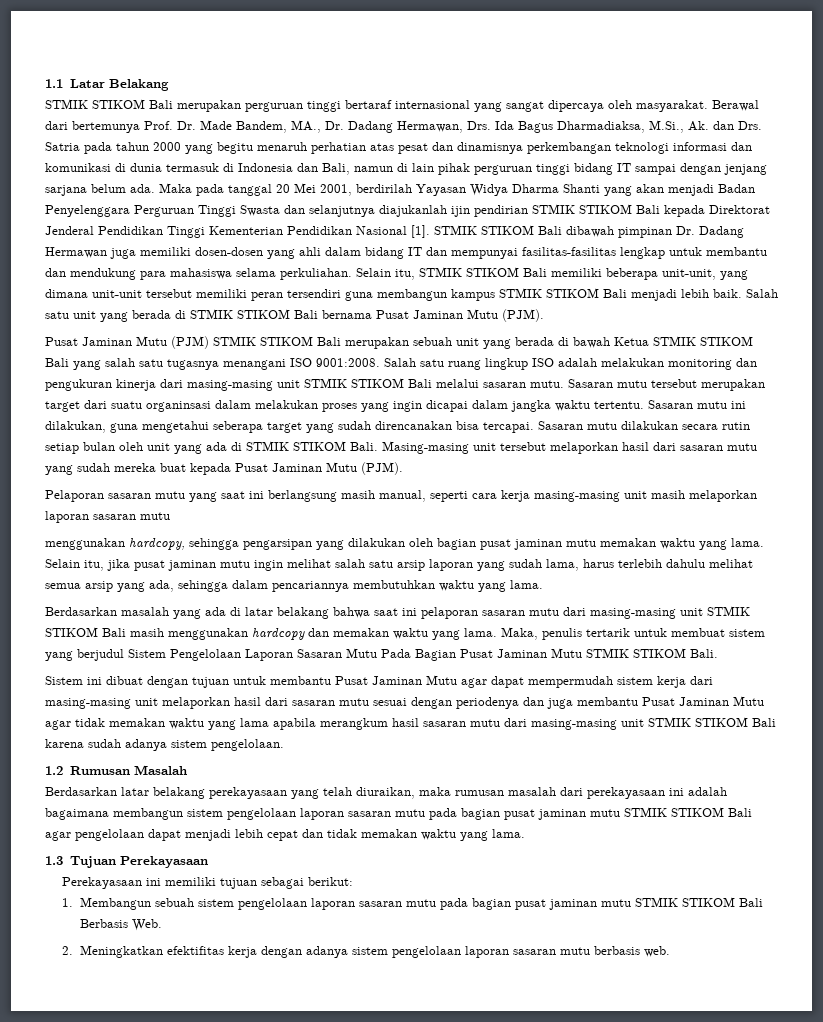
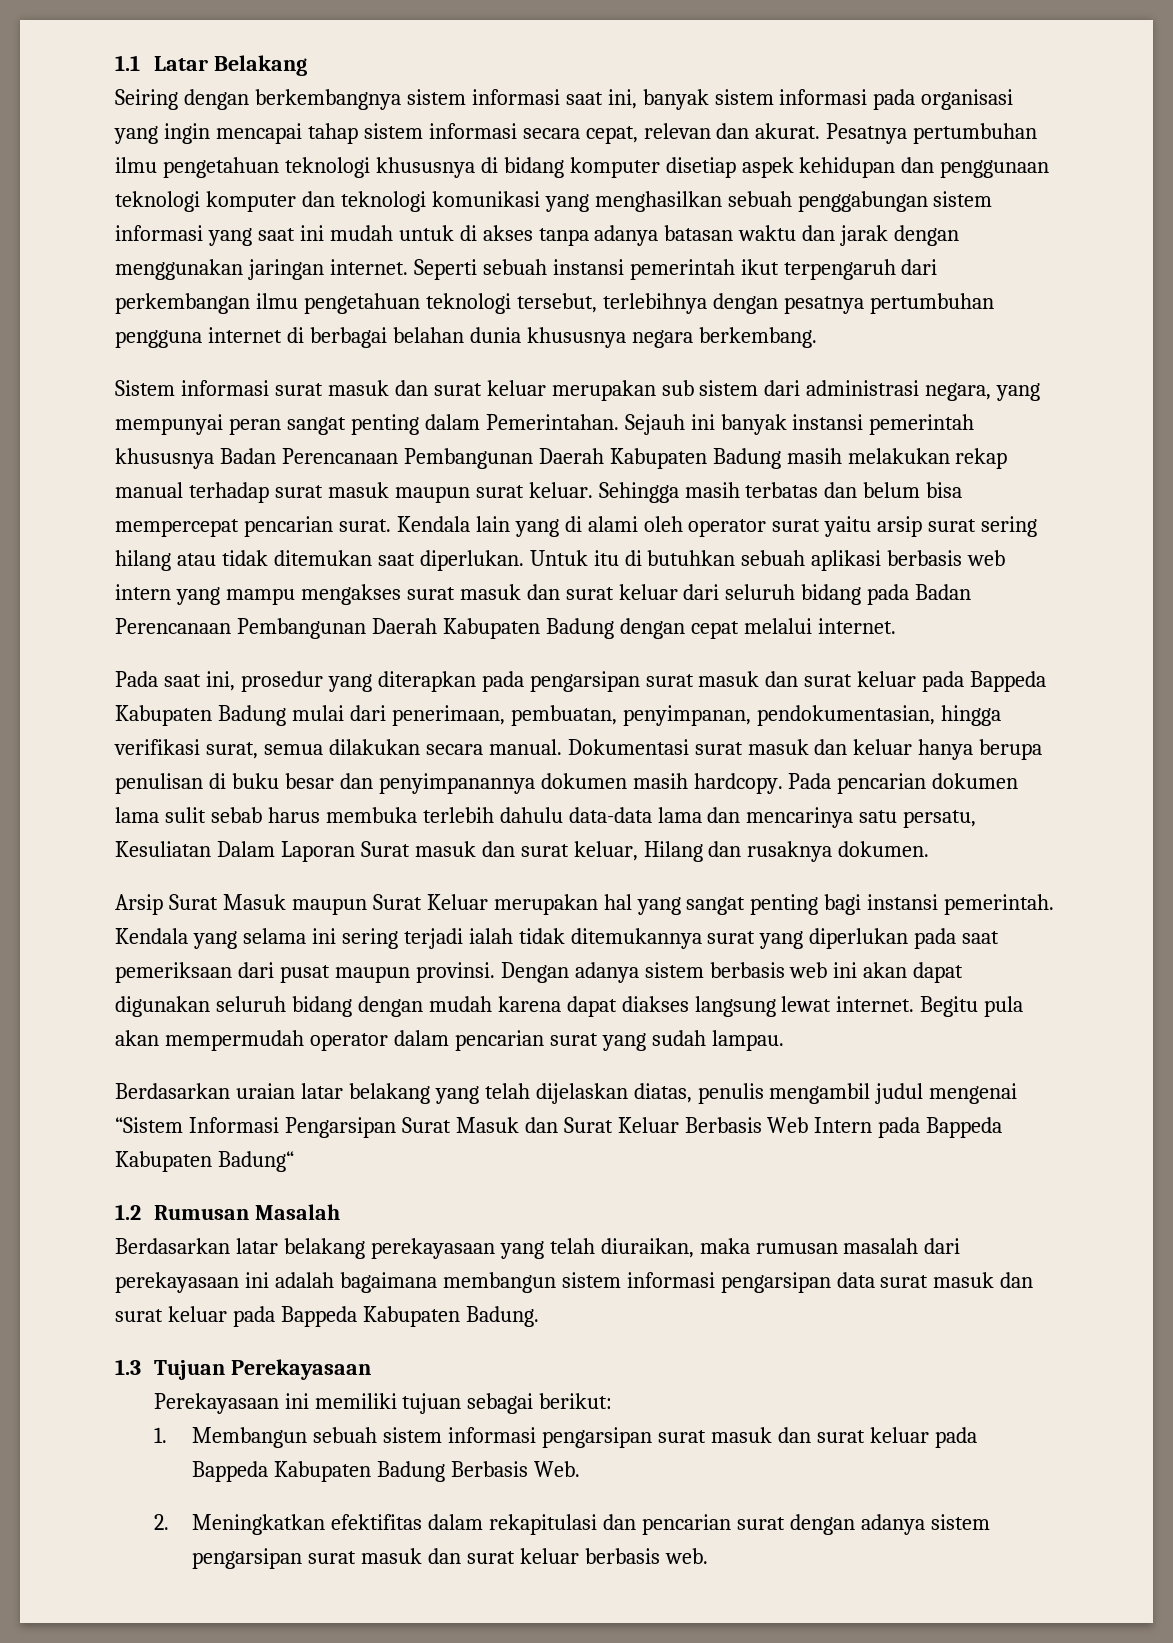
- STMIK STIKOM Bali merupakan perguruan tinggi bertaraf internasional yang sangat dipercaya oleh masyarakat. Berawal dari bertemunya Prof. Dr. Made Bandem, MA., Dr. Dadang Hermawan, Drs. Ida Bagus Dharmadiaksa, M.Si., Ak. dan Drs. Satria pada tahun 2000 yang begitu menaruh perhatian atas pesat dan dinamisnya perkembangan teknologi informasi dan komunikasi di dunia termasuk di Indonesia dan Bali, namun di lain pihak perguruan tinggi bidang IT sampai dengan jenjang sarjana belum ada. Maka pada tanggal 20 Mei 2001, berdirilah Yayasan Widya Dharma Shanti yang akan menjadi Badan Penyelenggara Perguruan Tinggi Swasta dan selanjutnya diajukanlah ijin pendirian STMIK STIKOM Bali kepada Direktorat Jenderal Pendidikan Tinggi Kementerian Pendidikan Nasional [1]. STMIK STIKOM Bali dibawah pimpinan Dr. Dadang Hermawan juga memiliki dosen-dosen yang ahli dalam bidang IT dan mempunyai fasilitas-fasilitas lengkap untuk membantu dan mendukung para mahasiswa selama perkuliahan. Selain itu, STMIK STIKOM Bali memiliki beberapa unit-unit, yang dimana unit-unit tersebut memiliki peran tersendiri guna membangun kampus STMIK STIKOM Bali menjadi lebih baik. Salah satu unit yang berada di STMIK STIKOM Bali bernama Pusat Jaminan Mutu (PJM).
- Pusat Jaminan Mutu (PJM) STMIK STIKOM Bali merupakan sebuah unit yang berada di bawah Ketua STMIK STIKOM Bali yang salah satu tugasnya menangani ISO 9001:2008. Salah satu ruang lingkup ISO adalah melakukan monitoring dan pengukuran kinerja dari masing-masing unit STMIK STIKOM Bali melalui sasaran mutu. Sasaran mutu tersebut merupakan target dari suatu organinsasi dalam melakukan proses yang ingin dicapai dalam jangka waktu tertentu. Sasaran mutu ini dilakukan, guna mengetahui seberapa target yang sudah direncanakan bisa tercapai. Sasaran mutu dilakukan secara rutin setiap bulan oleh unit yang ada di STMIK STIKOM Bali. Masing-masing unit tersebut melaporkan hasil dari sasaran mutu yang sudah mereka buat kepada Pusat Jaminan Mutu (PJM).
- Pelaporan sasaran mutu yang saat ini berlangsung masih manual, seperti cara kerja masing-masing unit masih melaporkan laporan sasaran mutu
- menggunakan hardcopy, sehingga pengarsipan yang dilakukan oleh bagian pusat jaminan mutu memakan waktu yang lama. Selain itu, jika pusat jaminan mutu ingin melihat salah satu arsip laporan yang sudah lama, harus terlebih dahulu melihat semua arsip yang ada, sehingga dalam pencariannya membutuhkan waktu yang lama.
- Berdasarkan masalah yang ada di latar belakang bahwa saat ini pelaporan sasaran mutu dari masing-masing unit STMIK STIKOM Bali masih menggunakan hardcopy dan memakan waktu yang lama. Maka, penulis tertarik untuk membuat sistem yang berjudul Sistem Pengelolaan Laporan Sasaran Mutu Pada Bagian Pusat Jaminan Mutu STMIK STIKOM Bali.
- Sistem ini dibuat dengan tujuan untuk membantu Pusat Jaminan Mutu agar dapat mempermudah sistem kerja dari masing-masing unit melaporkan hasil dari sasaran mutu sesuai dengan periodenya dan juga membantu Pusat Jaminan Mutu agar tidak memakan waktu yang lama apabila merangkum hasil sasaran mutu dari masing-masing unit STMIK STIKOM Bali karena sudah adanya sistem pengelolaan.
+ Seiring dengan berkembangnya sistem informasi saat ini, banyak sistem informasi pada organisasi yang ingin mencapai tahap sistem informasi secara cepat, relevan dan akurat. Pesatnya pertumbuhan ilmu pengetahuan teknologi khususnya di bidang komputer disetiap aspek kehidupan dan penggunaan teknologi komputer dan teknologi komunikasi yang menghasilkan sebuah penggabungan sistem informasi yang saat ini mudah untuk di akses tanpa adanya batasan waktu dan jarak dengan menggunakan jaringan internet. Seperti sebuah instansi pemerintah ikut terpengaruh dari perkembangan ilmu pengetahuan teknologi tersebut, terlebihnya dengan pesatnya pertumbuhan pengguna internet di berbagai belahan dunia khususnya negara berkembang.
+ Sistem informasi surat masuk dan surat keluar merupakan sub sistem dari administrasi negara, yang mempunyai peran sangat penting dalam Pemerintahan. Sejauh ini banyak instansi pemerintah khususnya Badan Perencanaan Pembangunan Daerah Kabupaten Badung masih melakukan rekap manual terhadap surat masuk maupun surat keluar. Sehingga masih terbatas dan belum bisa mempercepat pencarian surat. Kendala lain yang di alami oleh operator surat yaitu arsip surat sering hilang atau tidak ditemukan saat diperlukan. Untuk itu di butuhkan sebuah aplikasi berbasis web intern yang mampu mengakses surat masuk dan surat keluar dari seluruh bidang pada Badan Perencanaan Pembangunan Daerah Kabupaten Badung dengan cepat melalui internet.
+ Pada saat ini, prosedur yang diterapkan pada pengarsipan surat masuk dan surat keluar pada Bappeda Kabupaten Badung mulai dari penerimaan, pembuatan, penyimpanan, pendokumentasian, hingga verifikasi surat, semua dilakukan secara manual. Dokumentasi surat masuk dan keluar hanya berupa penulisan di buku besar dan penyimpanannya dokumen masih hardcopy. Pada pencarian dokumen lama sulit sebab harus membuka terlebih dahulu data-data lama dan mencarinya satu persatu, Kesuliatan Dalam Laporan Surat masuk dan surat keluar, Hilang dan rusaknya dokumen.
+ Arsip Surat Masuk maupun Surat Keluar merupakan hal yang sangat penting bagi instansi pemerintah. Kendala yang selama ini sering terjadi ialah tidak ditemukannya surat yang diperlukan pada saat pemeriksaan dari pusat maupun provinsi. Dengan adanya sistem berbasis web ini akan dapat digunakan seluruh bidang dengan mudah karena dapat diakses langsung lewat internet. Begitu pula akan mempermudah operator dalam pencarian surat yang sudah lampau.
+ Berdasarkan uraian latar belakang yang telah dijelaskan diatas, penulis mengambil judul mengenai “Sistem Informasi Pengarsipan Surat Masuk dan Surat Keluar Berbasis Web Intern pada Bappeda Kabupaten Badung“
- Berdasarkan latar belakang perekayasaan yang telah diuraikan, maka rumusan masalah dari perekayasaan ini adalah bagaimana membangun sistem pengelolaan laporan sasaran mutu pada bagian pusat jaminan mutu STMIK STIKOM Bali agar pengelolaan dapat menjadi lebih cepat dan tidak memakan waktu yang lama.
+ Berdasarkan latar belakang perekayasaan yang telah diuraikan, maka rumusan masalah dari perekayasaan ini adalah bagaimana membangun sistem informasi pengarsipan data surat masuk dan surat keluar pada Bappeda Kabupaten Badung.
- 1. Membangun sebuah sistem pengelolaan laporan sasaran mutu pada bagian pusat jaminan mutu STMIK STIKOM Bali Berbasis Web.
+ 1. Membangun sebuah sistem informasi pengarsipan surat masuk dan surat keluar pada Bappeda Kabupaten Badung Berbasis Web.
- 2. Meningkatkan efektifitas kerja dengan adanya sistem pengelolaan laporan sasaran mutu berbasis web.
+ 2. Meningkatkan efektifitas dalam rekapitulasi dan pencarian surat dengan adanya sistem pengarsipan surat masuk dan surat keluar berbasis web.

